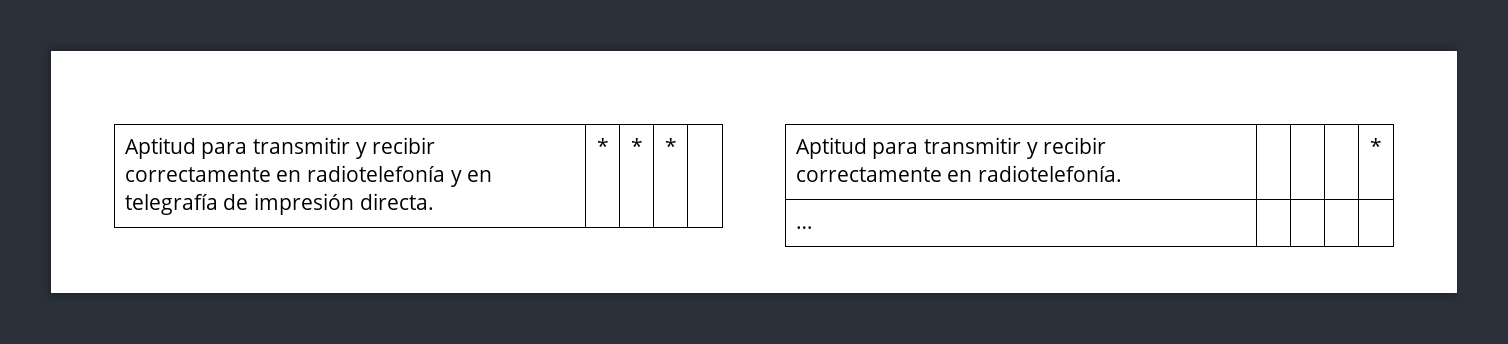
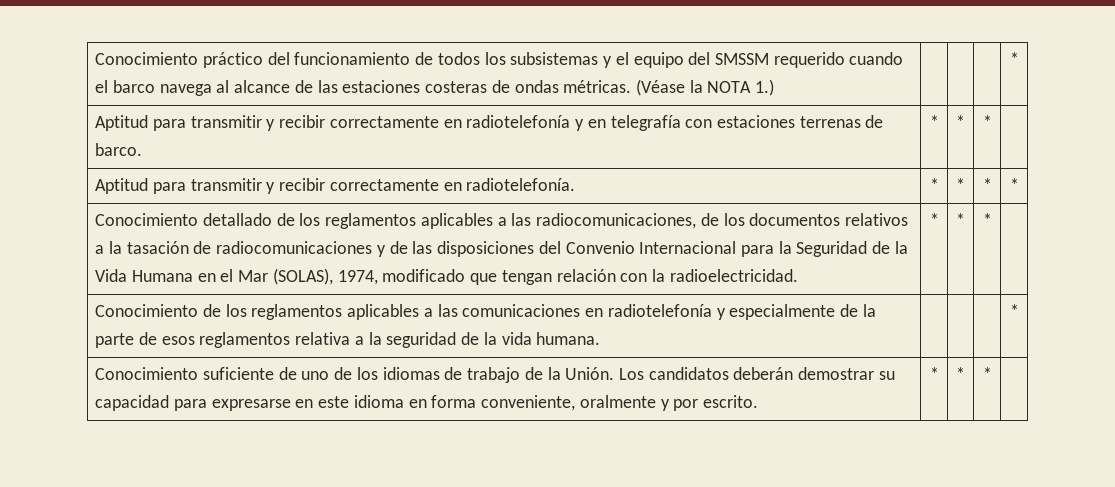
+ Conocimiento práctico del funcionamiento de todos los subsistemas y el equipo del SMSSM requerido cuando el barco navega al alcance de las estaciones costeras de ondas métricas. (Véase la NOTA 1.) | | | | *
- Aptitud para transmitir y recibir correctamente en radiotelefonía y en telegrafía de impresión directa. | * | * | * |
+ Aptitud para transmitir y recibir correctamente en radiotelefonía y en telegrafía con estaciones terrenas de barco. | * | * | * |
- Aptitud para transmitir y recibir correctamente en radiotelefonía. | | | | *
- … | | | |
+ Aptitud para transmitir y recibir correctamente en radiotelefonía. | * | * | * | *
+ Conocimiento detallado de los reglamentos aplicables a las radiocomunicaciones, de los documentos relativos a la tasación de radiocomunicaciones y de las disposiciones del Convenio Internacional para la Seguridad de la Vida Humana en el Mar (SOLAS), 1974, modificado que tengan relación con la radioelectricidad. | * | * | * |
+ Conocimiento de los reglamentos aplicables a las comunicaciones en radiotelefonía y especialmente de la parte de esos reglamentos relativa a la seguridad de la vida humana. | | | | *
+ Conocimiento suficiente de uno de los idiomas de trabajo de la Unión. Los candidatos deberán demostrar su capacidad para expresarse en este idioma en forma conveniente, oralmente y por escrito. | * | * | * |

